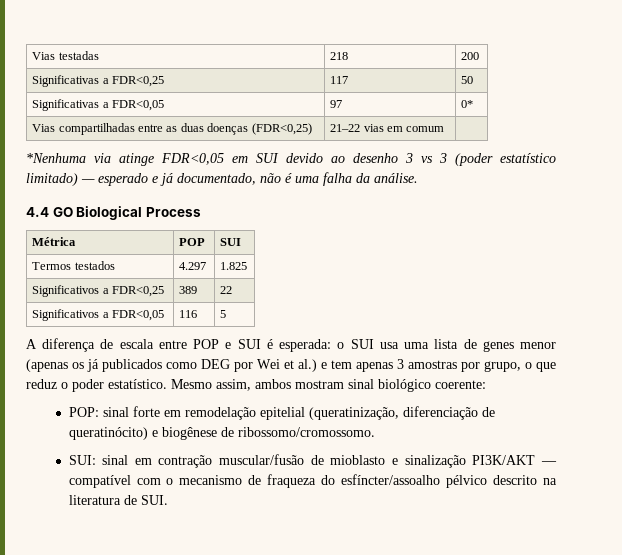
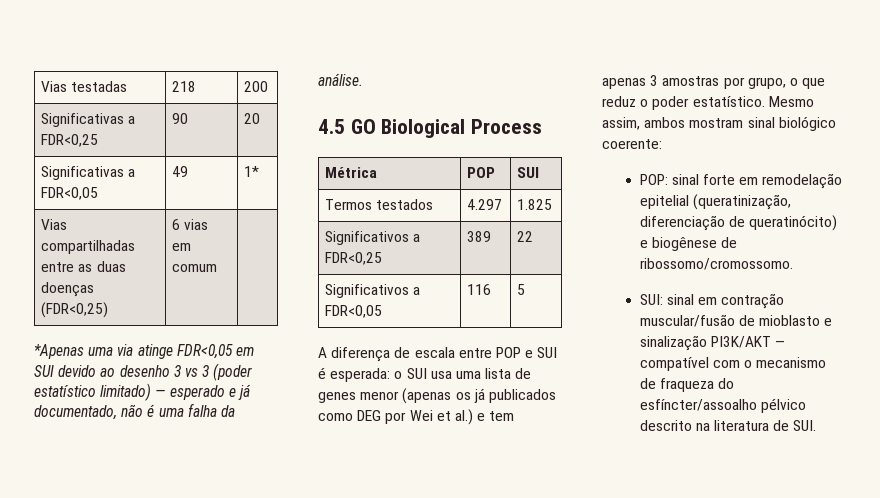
- Significativas a FDR<0,25 | 117 | 50
+ Significativas a FDR<0,25 | 90 | 20
- Significativas a FDR<0,05 | 97 | 0*
+ Significativas a FDR<0,05 | 49 | 1*
- Vias compartilhadas entre as duas doenças (FDR<0,25) | 21–22 vias em comum |
+ Vias compartilhadas entre as duas doenças (FDR<0,25) | 6 vias em comum |
- *Nenhuma via atinge FDR<0,05 em SUI devido ao desenho 3 vs 3 (poder estatístico limitado) — esperado e já documentado, não é uma falha da análise.
+ *Apenas uma via atinge FDR<0,05 em SUI devido ao desenho 3 vs 3 (poder estatístico limitado) — esperado e já documentado, não é uma falha da análise.
- 4.4 GO Biological Process
+ 4.5 GO Biological Process

